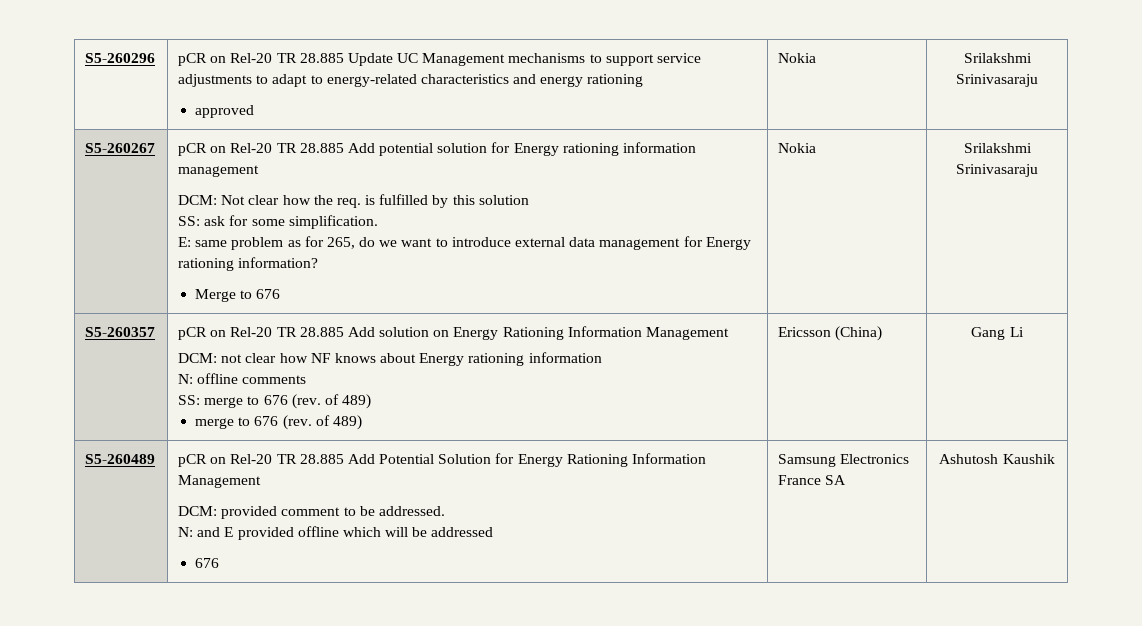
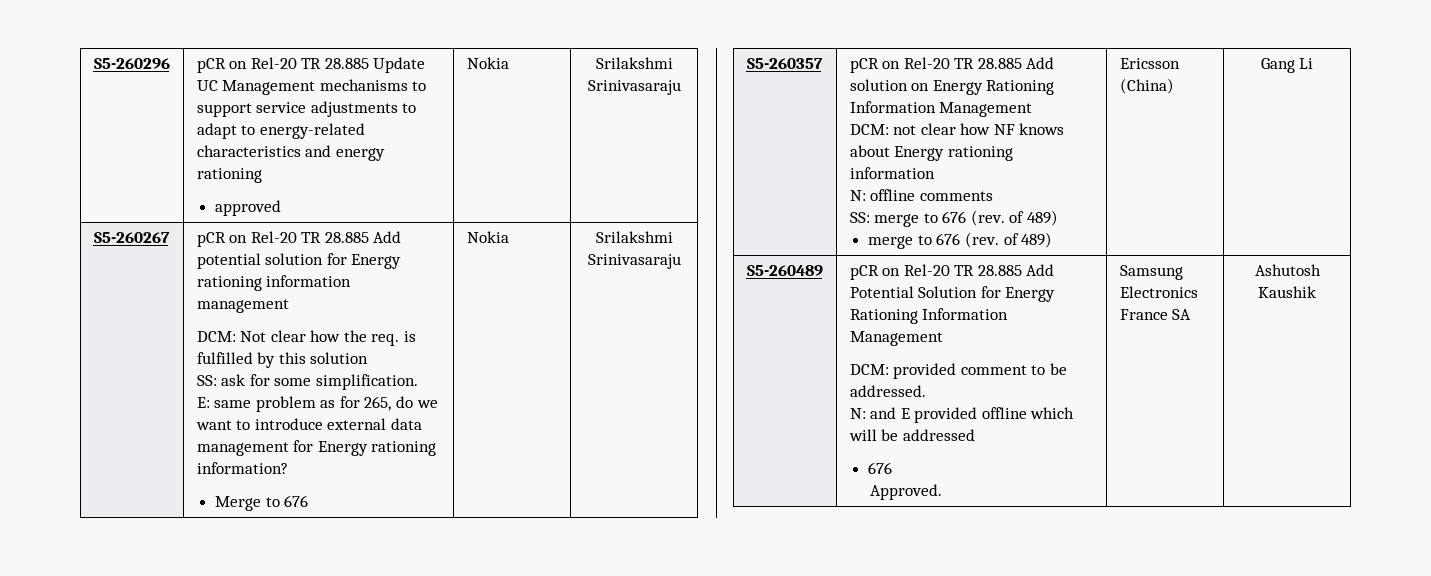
  S5-260489 | pCR on Rel-20 TR 28.885 Add Potential Solution for Energy Rationing Information Management
  DCM: provided comment to be addressed.
  N: and E provided offline which will be addressed
- 676 | Samsung Electronics France SA | Ashutosh Kaushik
+ 676
+ Approved. | Samsung Electronics France SA | Ashutosh Kaushik

